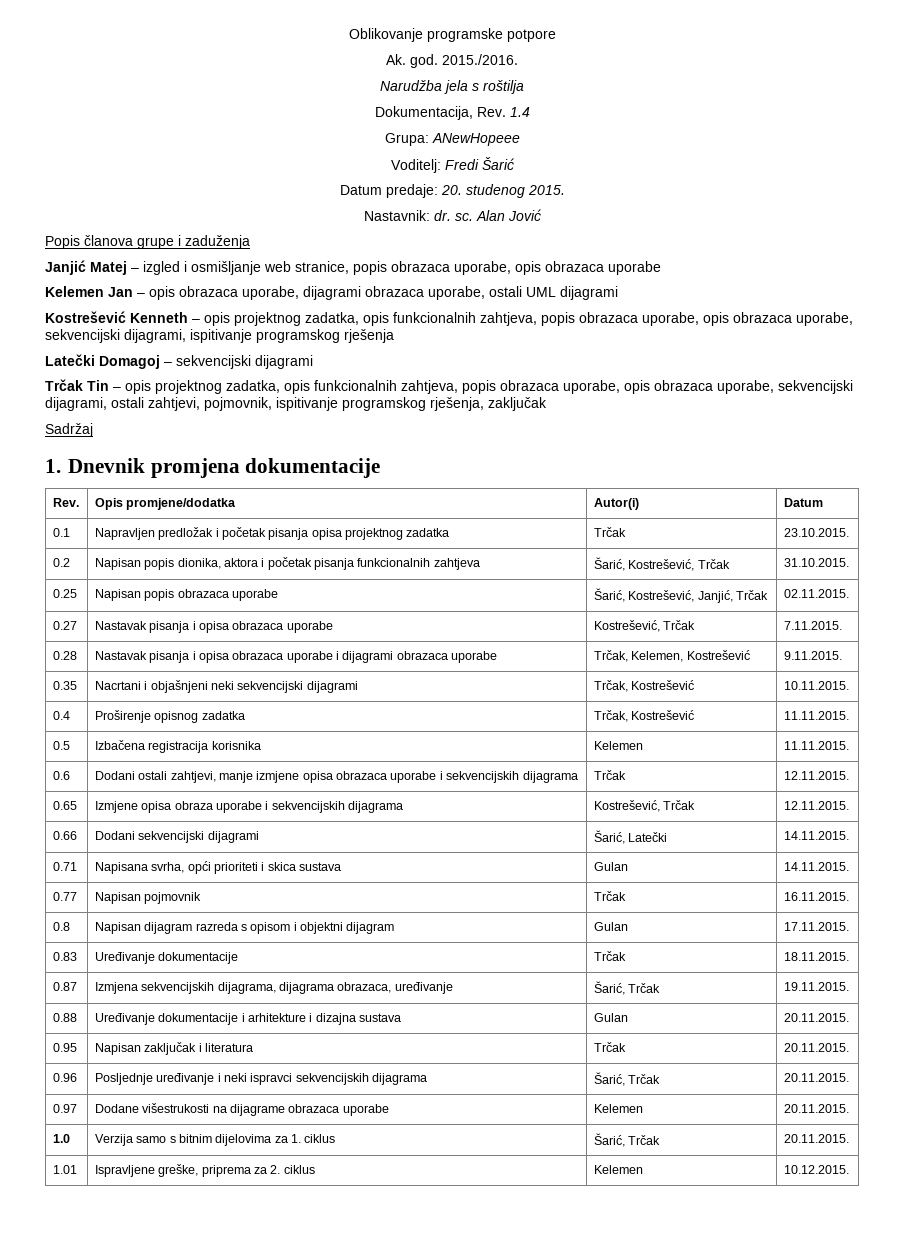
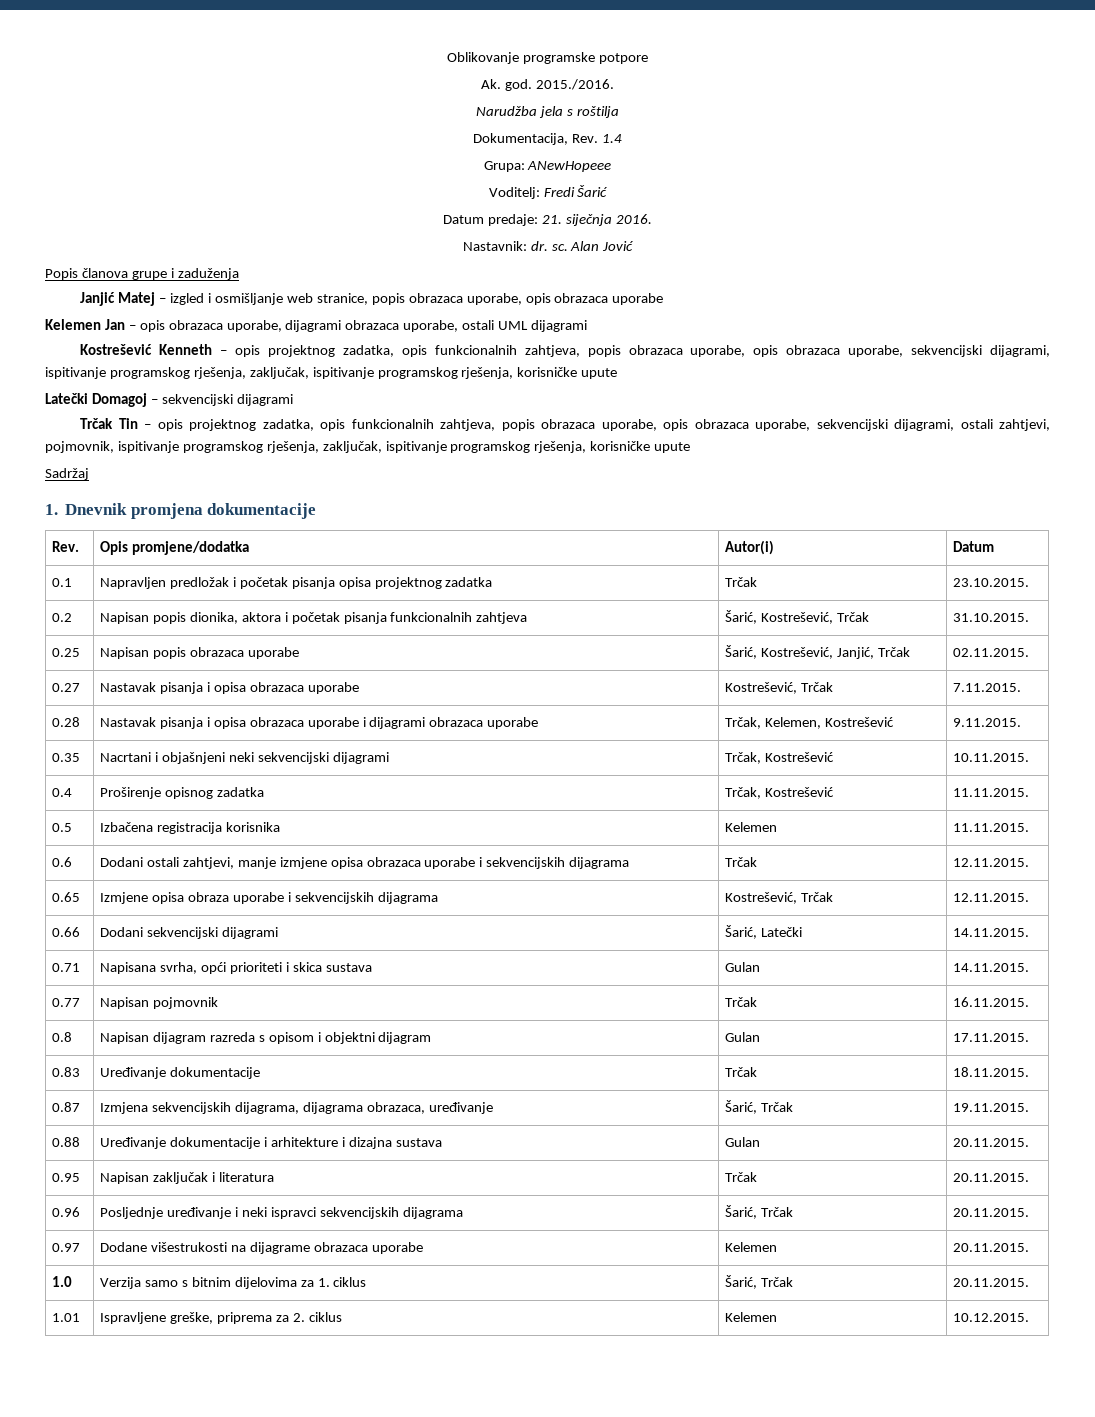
- Datum predaje: 20. studenog 2015.
+ Datum predaje: 21. siječnja 2016.
- Kostrešević Kenneth – opis projektnog zadatka, opis funkcionalnih zahtjeva, popis obrazaca uporabe, opis obrazaca uporabe, sekvencijski dijagrami, ispitivanje programskog rješenja
+ Kostrešević Kenneth – opis projektnog zadatka, opis funkcionalnih zahtjeva, popis obrazaca uporabe, opis obrazaca uporabe, sekvencijski dijagrami, ispitivanje programskog rješenja, zaključak, ispitivanje programskog rješenja, korisničke upute
- Trčak Tin – opis projektnog zadatka, opis funkcionalnih zahtjeva, popis obrazaca uporabe, opis obrazaca uporabe, sekvencijski dijagrami, ostali zahtjevi, pojmovnik, ispitivanje programskog rješenja, zaključak
+ Trčak Tin – opis projektnog zadatka, opis funkcionalnih zahtjeva, popis obrazaca uporabe, opis obrazaca uporabe, sekvencijski dijagrami, ostali zahtjevi, pojmovnik, ispitivanje programskog rješenja, zaključak, ispitivanje programskog rješenja, korisničke upute

